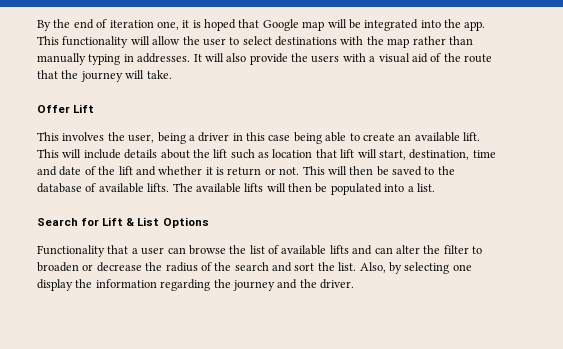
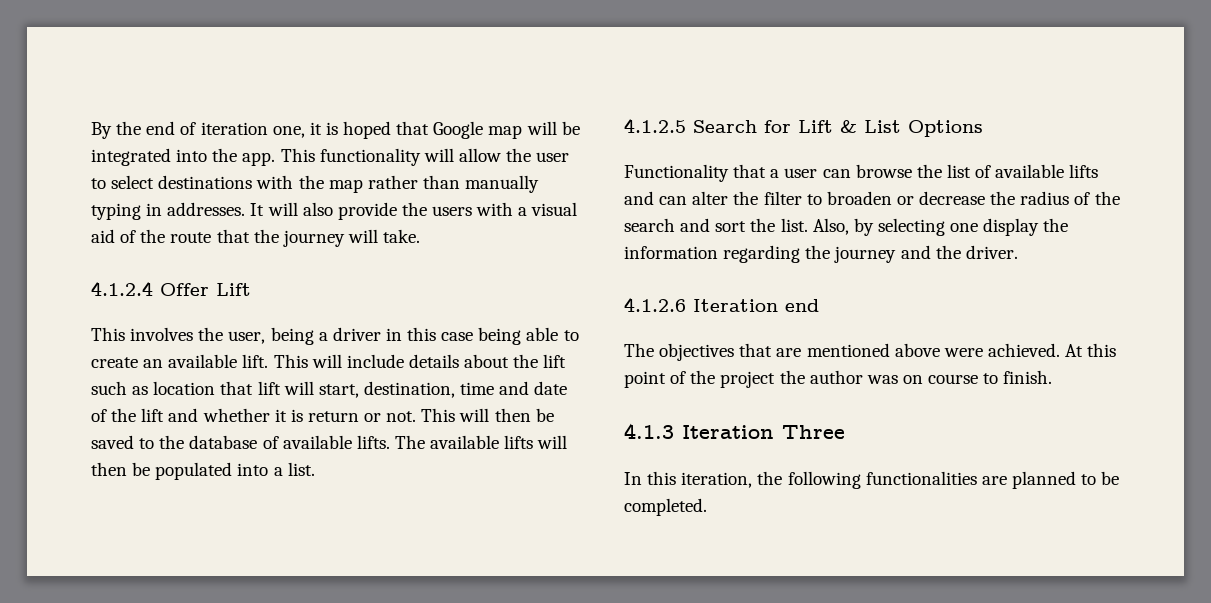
- Offer Lift
+ 4.1.2.4 Offer Lift
- Search for Lift & List Options
+ 4.1.2.5 Search for Lift & List Options
+ 4.1.2.6 Iteration end
+ The objectives that are mentioned above were achieved. At this point of the project the author was on course to finish.
+ 4.1.3 Iteration Three
+ In this iteration, the following functionalities are planned to be completed.

